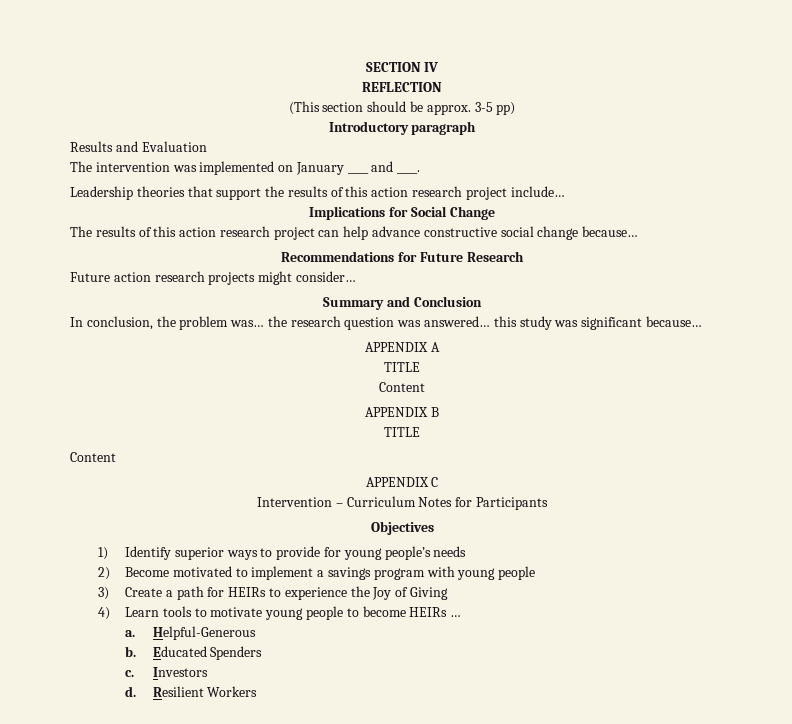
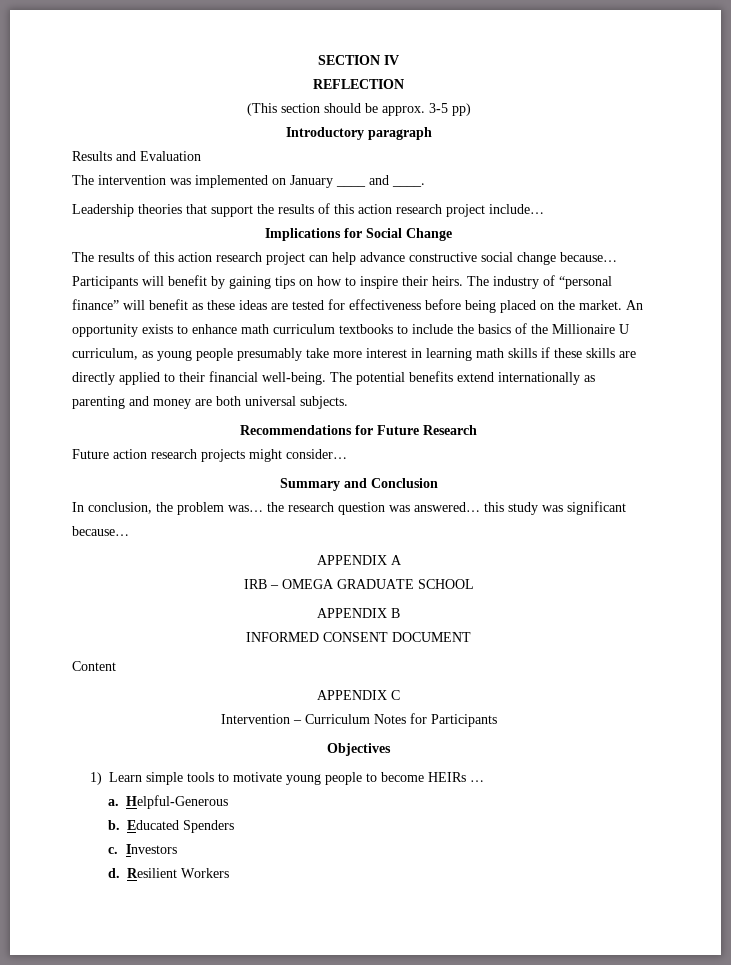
+ Participants will benefit by gaining tips on how to inspire their heirs. The industry of “personal finance” will benefit as these ideas are tested for effectiveness before being placed on the market. An opportunity exists to enhance math curriculum textbooks to include the basics of the Millionaire U curriculum, as young people presumably take more interest in learning math skills if these skills are directly applied to their financial well-being. The potential benefits extend internationally as parenting and money are both universal subjects.
  APPENDIX A
- TITLE
- Content
+ IRB – OMEGA GRADUATE SCHOOL
  APPENDIX B
- TITLE
+ INFORMED CONSENT DOCUMENT
- 1) Identify superior ways to provide for young people’s needs
- 2) Become motivated to implement a savings program with young people
- 3) Create a path for HEIRs to experience the Joy of Giving
- 4) Learn tools to motivate young people to become HEIRs …
+ 1) Learn simple tools to motivate young people to become HEIRs …

